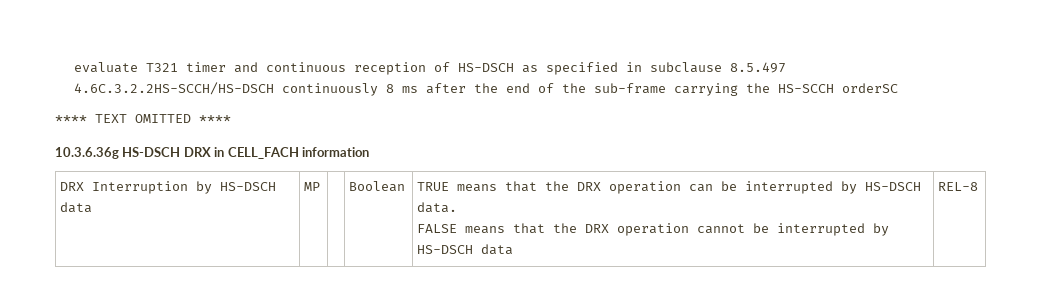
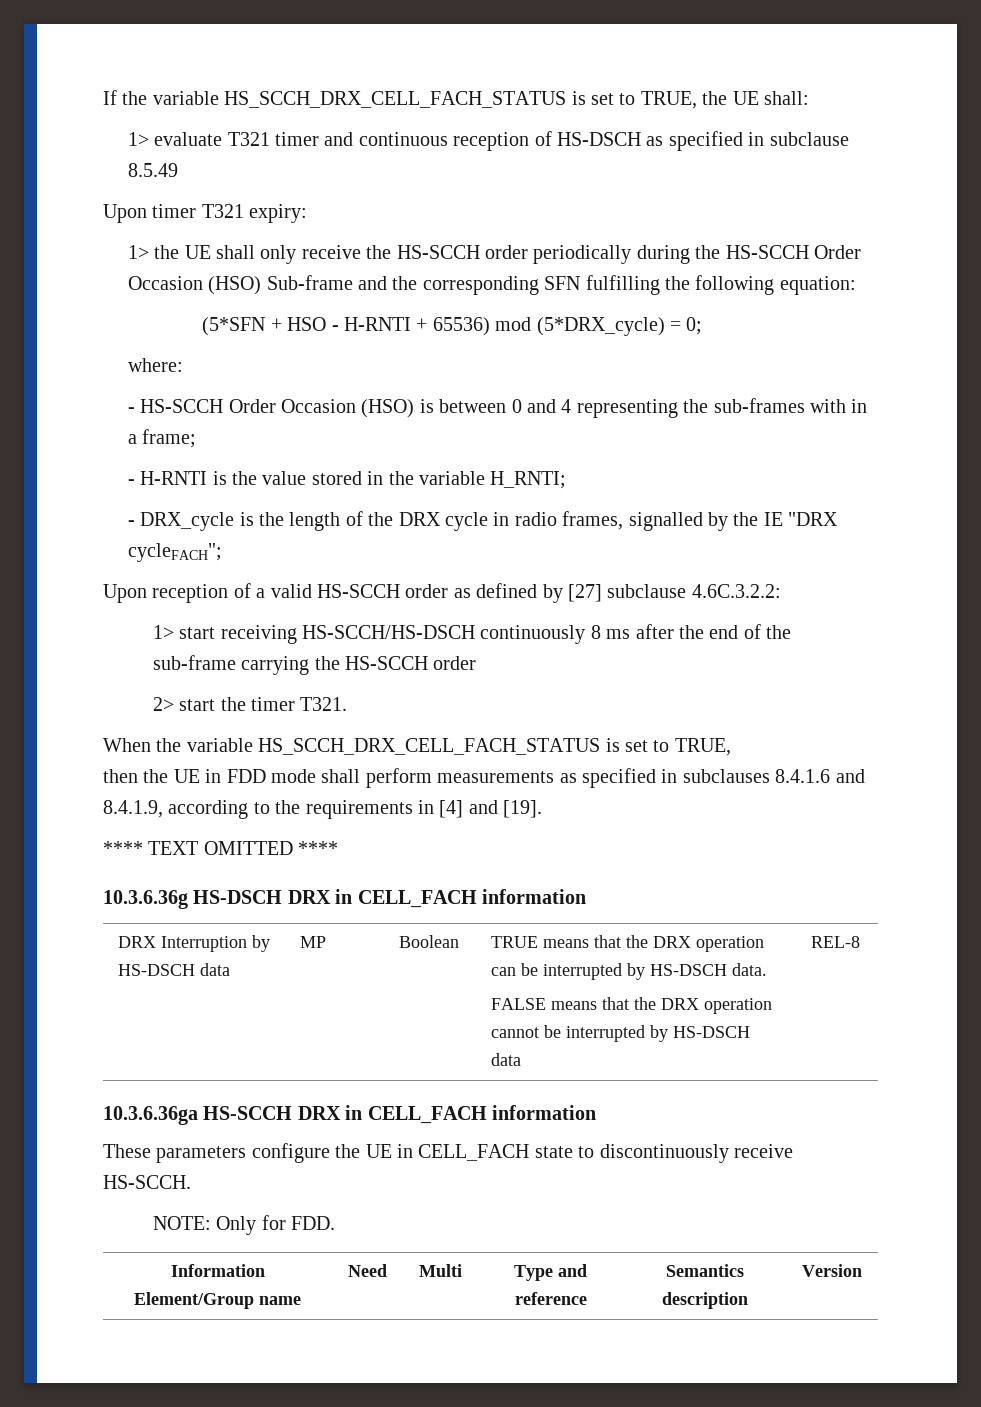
- evaluate T321 timer and continuous reception of HS-DSCH as specified in subclause 8.5.497 4.6C.3.2.2HS-SCCH/HS-DSCH continuously 8 ms after the end of the sub-frame carrying the HS-SCCH orderSC
+ If the variable HS_SCCH_DRX_CELL_FACH_STATUS is set to TRUE, the UE shall:
+ 1> evaluate T321 timer and continuous reception of HS-DSCH as specified in subclause 8.5.49
+ Upon timer T321 expiry:
+ 1> the UE shall only receive the HS-SCCH order periodically during the HS-SCCH Order Occasion (HSO) Sub-frame and the corresponding SFN fulfilling the following equation:
+ (5*SFN + HSO - H-RNTI + 65536) mod (5*DRX_cycle) = 0;
+ where:
+ - HS-SCCH Order Occasion (HSO) is between 0 and 4 representing the sub-frames with in a frame;
+ - H-RNTI is the value stored in the variable H_RNTI;
+ - DRX_cycle is the length of the DRX cycle in radio frames, signalled by the IE "DRX cycleFACH";
+ Upon reception of a valid HS-SCCH order as defined by [27] subclause 4.6C.3.2.2:
+ 1> start receiving HS-SCCH/HS-DSCH continuously 8 ms after the end of the sub-frame carrying the HS-SCCH order
+ 2> start the timer T321.
+ When the variable HS_SCCH_DRX_CELL_FACH_STATUS is set to TRUE,
+ then the UE in FDD mode shall perform measurements as specified in subclauses 8.4.1.6 and 8.4.1.9, according to the requirements in [4] and [19].
+ 10.3.6.36ga HS-SCCH DRX in CELL_FACH information
+ These parameters configure the UE in CELL_FACH state to discontinuously receive HS-SCCH.
+ NOTE: Only for FDD.
+ Information Element/Group name | Need | Multi | Type and reference | Semantics description | Version

